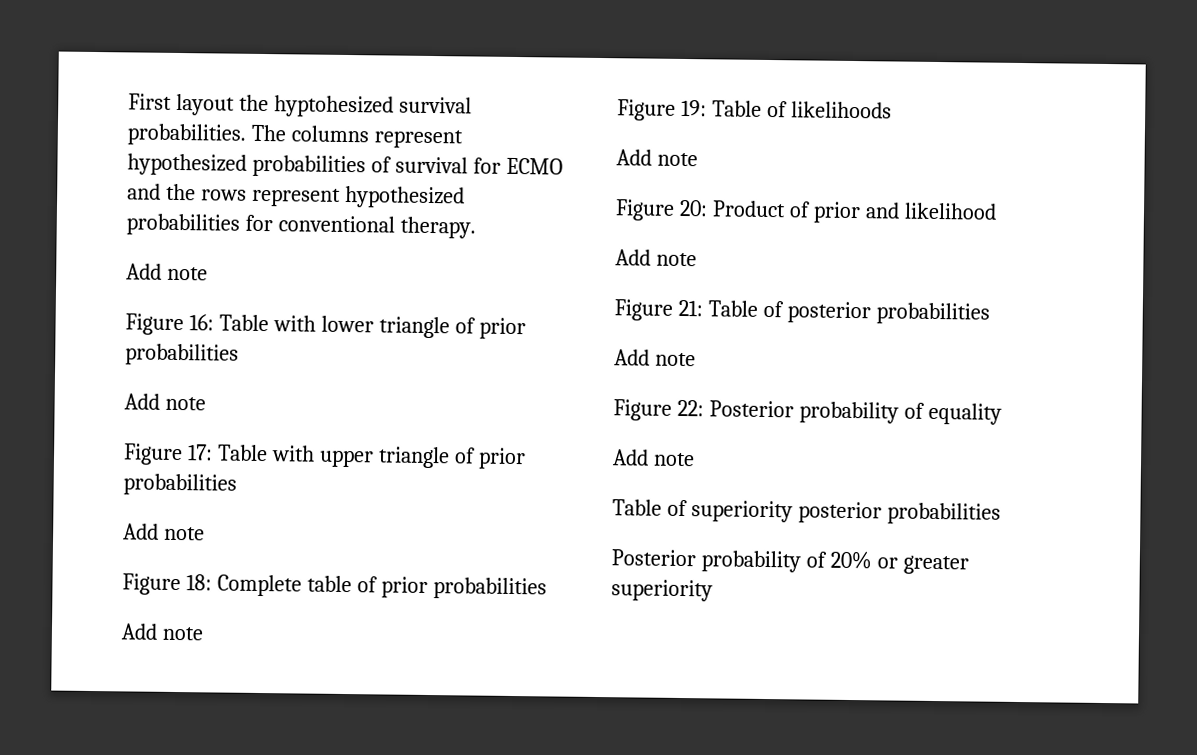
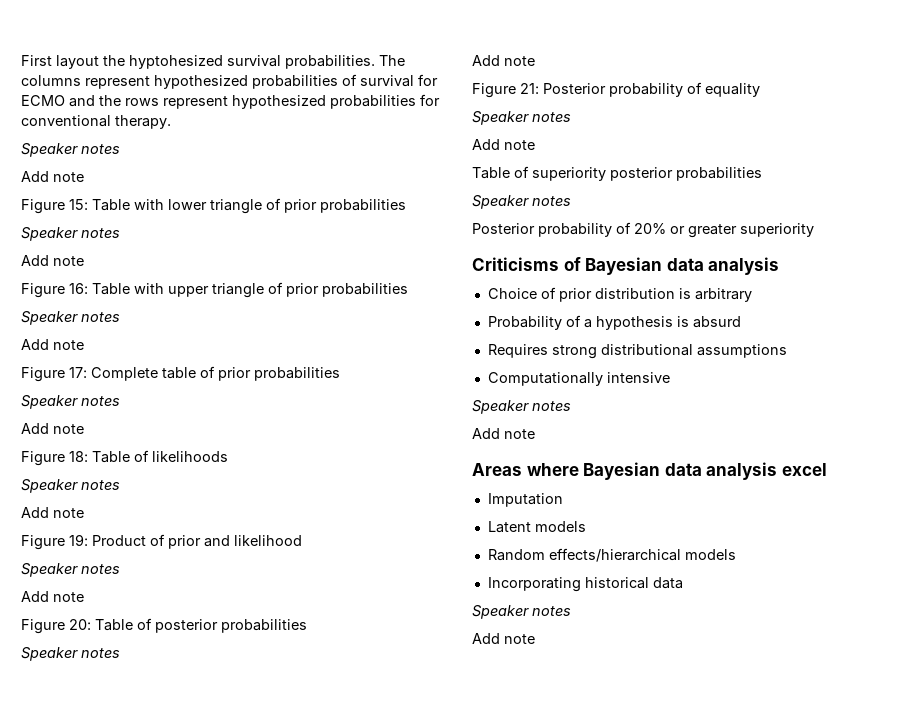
  The columns represent hypothesized probabilities of survival for ECMO and the rows represent hypothesized probabilities for conventional therapy.
+ Speaker notes
  Add note
- Figure 16: Table with lower triangle of prior probabilities
+ Figure 15: Table with lower triangle of prior probabilities
+ Speaker notes
  Add note
- Figure 17: Table with upper triangle of prior probabilities
+ Figure 16: Table with upper triangle of prior probabilities
+ Speaker notes
  Add note
- Figure 18: Complete table of prior probabilities
+ Figure 17: Complete table of prior probabilities
+ Speaker notes
  Add note
- Figure 19: Table of likelihoods
+ Figure 18: Table of likelihoods
+ Speaker notes
  Add note
- Figure 20: Product of prior and likelihood
+ Figure 19: Product of prior and likelihood
+ Speaker notes
  Add note
- Figure 21: Table of posterior probabilities
+ Figure 20: Table of posterior probabilities
+ Speaker notes
  Add note
- Figure 22: Posterior probability of equality
+ Figure 21: Posterior probability of equality
+ Speaker notes
  Table of superiority posterior probabilities
+ Speaker notes
+ Criticisms of Bayesian data analysis
+ Choice of prior distribution is arbitrary
+ Probability of a hypothesis is absurd
+ Requires strong distributional assumptions
+ Computationally intensive
+ Speaker notes
+ Add note
+ Areas where Bayesian data analysis excel
+ Imputation
+ Latent models
+ Random effects/hierarchical models
+ Incorporating historical data
+ Speaker notes
+ Add note

